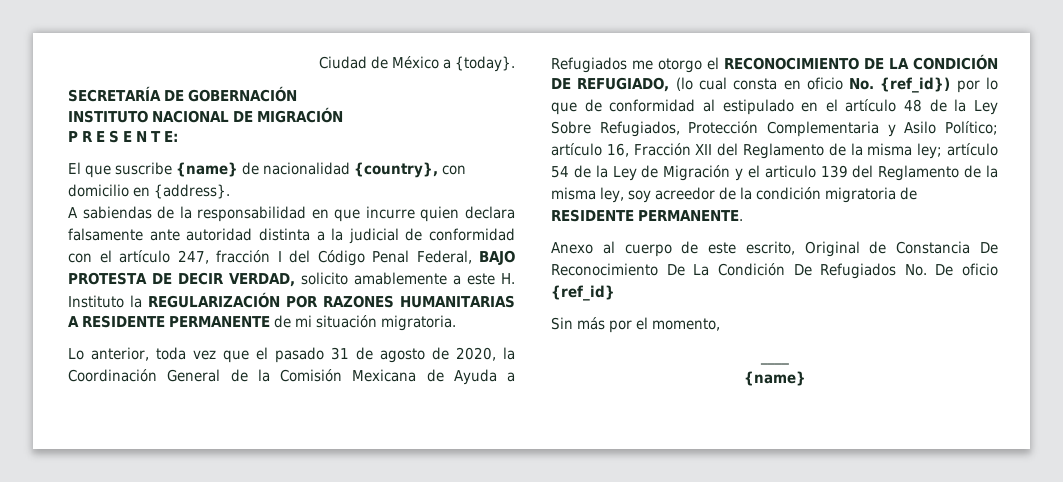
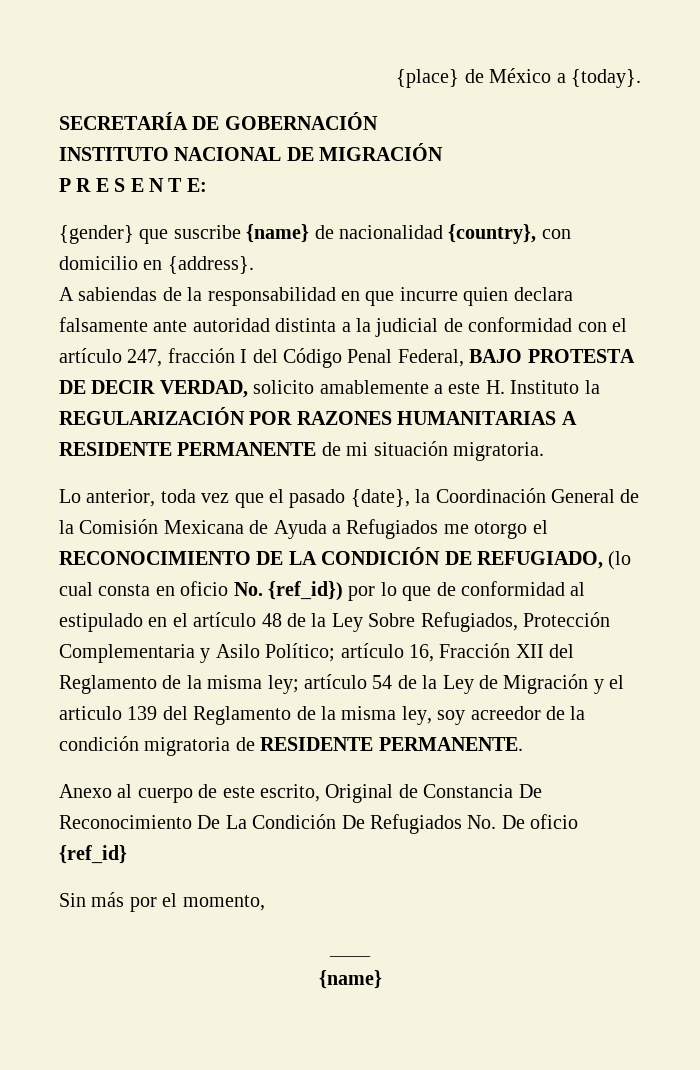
- Ciudad de México a {today}.
+ {place} de México a {today}.
- El que suscribe {name} de nacionalidad {country}, con domicilio en {address}.
+ {gender} que suscribe {name} de nacionalidad {country}, con domicilio en {address}.
- Lo anterior, toda vez que el pasado 31 de agosto de 2020, la Coordinación General de la Comisión Mexicana de Ayuda a Refugiados me otorgo el RECONOCIMIENTO DE LA CONDICIÓN DE REFUGIADO, (lo cual consta en oficio No. {ref_id}) por lo que de conformidad al estipulado en el artículo 48 de la Ley Sobre Refugiados, Protección Complementaria y Asilo Político;
+ Lo anterior, toda vez que el pasado {date}, la Coordinación General de la Comisión Mexicana de Ayuda a Refugiados me otorgo el RECONOCIMIENTO DE LA CONDICIÓN DE REFUGIADO, (lo cual consta en oficio No. {ref_id}) por lo que de conformidad al estipulado en el artículo 48 de la Ley Sobre Refugiados, Protección Complementaria y Asilo Político;

